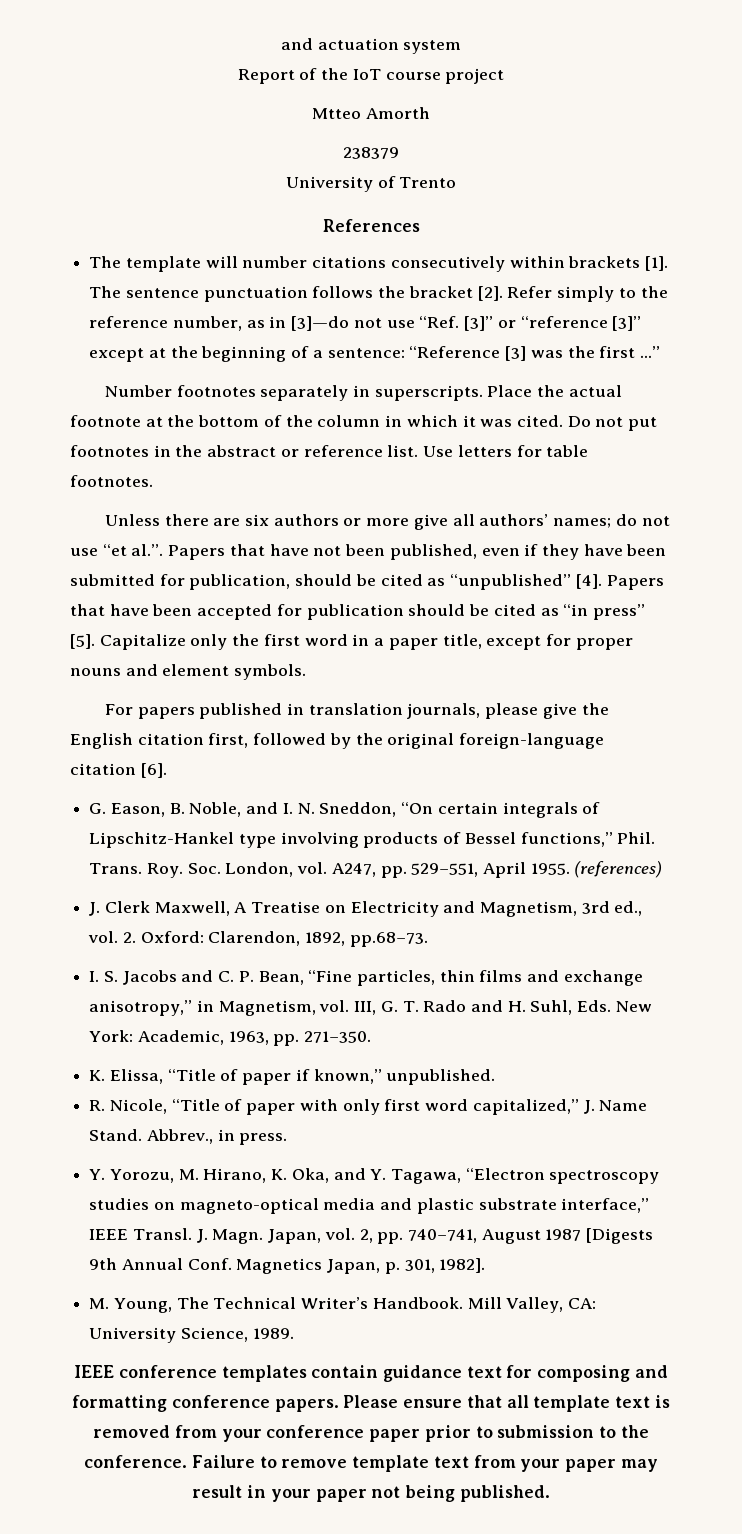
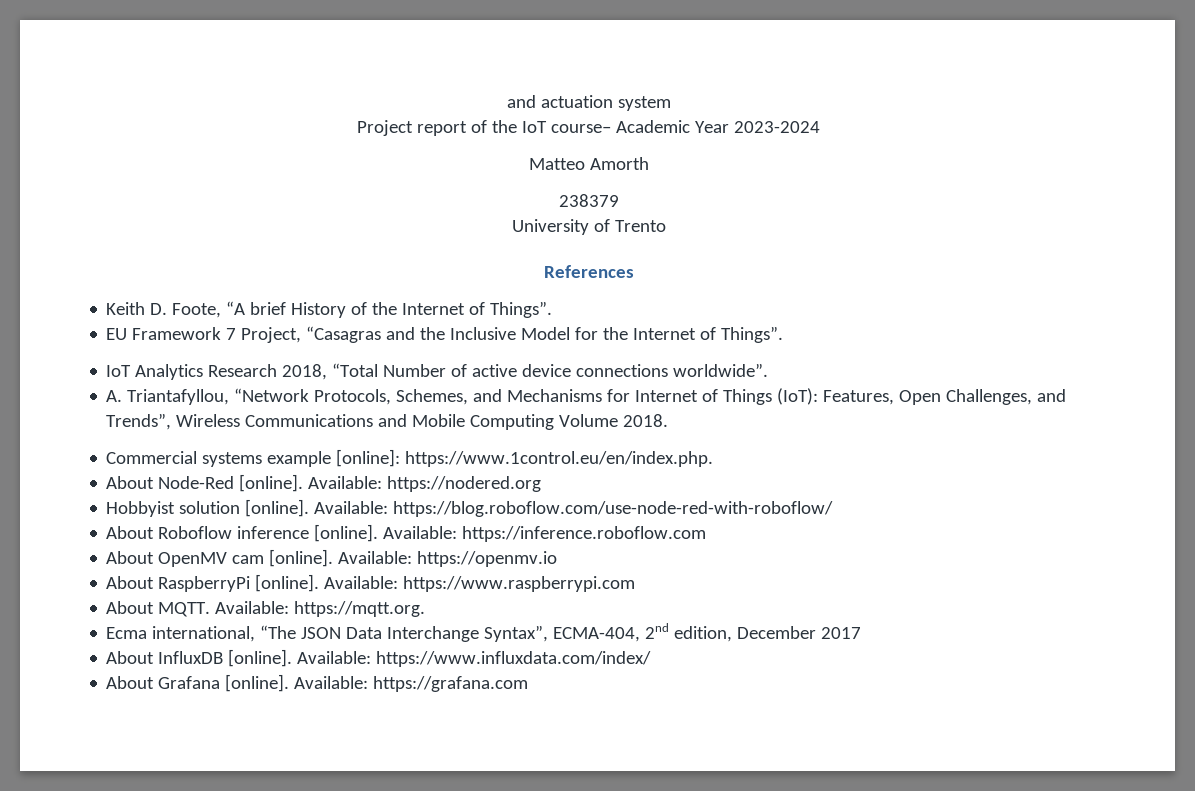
- Report of the IoT course project
- Mtteo Amorth
+ Project report of the IoT course– Academic Year 2023-2024
+ Matteo Amorth
- The template will number citations consecutively within brackets [1]. The sentence punctuation follows the bracket [2]. Refer simply to the reference number, as in [3]—do not use “Ref. [3]” or “reference [3]” except at the beginning of a sentence: “Reference [3] was the first ...”
- Number footnotes separately in superscripts. Place the actual footnote at the bottom of the column in which it was cited. Do not put footnotes in the abstract or reference list. Use letters for table footnotes.
- Unless there are six authors or more give all authors’ names; do not use “et al.”. Papers that have not been published, even if they have been submitted for publication, should be cited as “unpublished” [4]. Papers that have been accepted for publication should be cited as “in press” [5]. Capitalize only the first word in a paper title, except for proper nouns and element symbols.
- For papers published in translation journals, please give the English citation first, followed by the original foreign-language citation [6].
- G. Eason, B. Noble, and I. N. Sneddon, “On certain integrals of Lipschitz-Hankel type involving products of Bessel functions,” Phil. Trans. Roy. Soc. London, vol. A247, pp. 529–551, April 1955. (references)
- J. Clerk Maxwell, A Treatise on Electricity and Magnetism, 3rd ed., vol. 2. Oxford: Clarendon, 1892, pp.68–73.
- I. S. Jacobs and C. P. Bean, “Fine particles, thin films and exchange anisotropy,” in Magnetism, vol. III, G. T. Rado and H. Suhl, Eds. New York: Academic, 1963, pp. 271–350.
- K. Elissa, “Title of paper if known,” unpublished.
- R. Nicole, “Title of paper with only first word capitalized,” J. Name Stand. Abbrev., in press.
- Y. Yorozu, M. Hirano, K. Oka, and Y. Tagawa, “Electron spectroscopy studies on magneto-optical media and plastic substrate interface,” IEEE Transl. J. Magn. Japan, vol. 2, pp. 740–741, August 1987 [Digests 9th Annual Conf. Magnetics Japan, p. 301, 1982].
- M. Young, The Technical Writer’s Handbook. Mill Valley, CA: University Science, 1989.
- IEEE conference templates contain guidance text for composing and formatting conference papers. Please ensure that all template text is removed from your conference paper prior to submission to the conference. Failure to remove template text from your paper may result in your paper not being published.
+ Keith D. Foote, “A brief History of the Internet of Things”.
+ EU Framework 7 Project, “Casagras and the Inclusive Model for the Internet of Things”.
+ IoT Analytics Research 2018, “Total Number of active device connections worldwide”.
+ A. Triantafyllou, “Network Protocols, Schemes, and Mechanisms for Internet of Things (IoT): Features, Open Challenges, and Trends”, Wireless Communications and Mobile Computing Volume 2018.
+ Commercial systems example [online]: https://www.1control.eu/en/index.php.
+ About Node-Red [online]. Available: https://nodered.org
+ Hobbyist solution [online]. Available: https://blog.roboflow.com/use-node-red-with-roboflow/
+ About Roboflow inference [online]. Available: https://inference.roboflow.com
+ About OpenMV cam [online]. Available: https://openmv.io
+ About RaspberryPi [online]. Available: https://www.raspberrypi.com
+ About MQTT. Available: https://mqtt.org.
+ Ecma international, “The JSON Data Interchange Syntax”, ECMA-404, 2nd edition, December 2017
+ About InfluxDB [online]. Available: https://www.influxdata.com/index/
+ About Grafana [online]. Available: https://grafana.com

